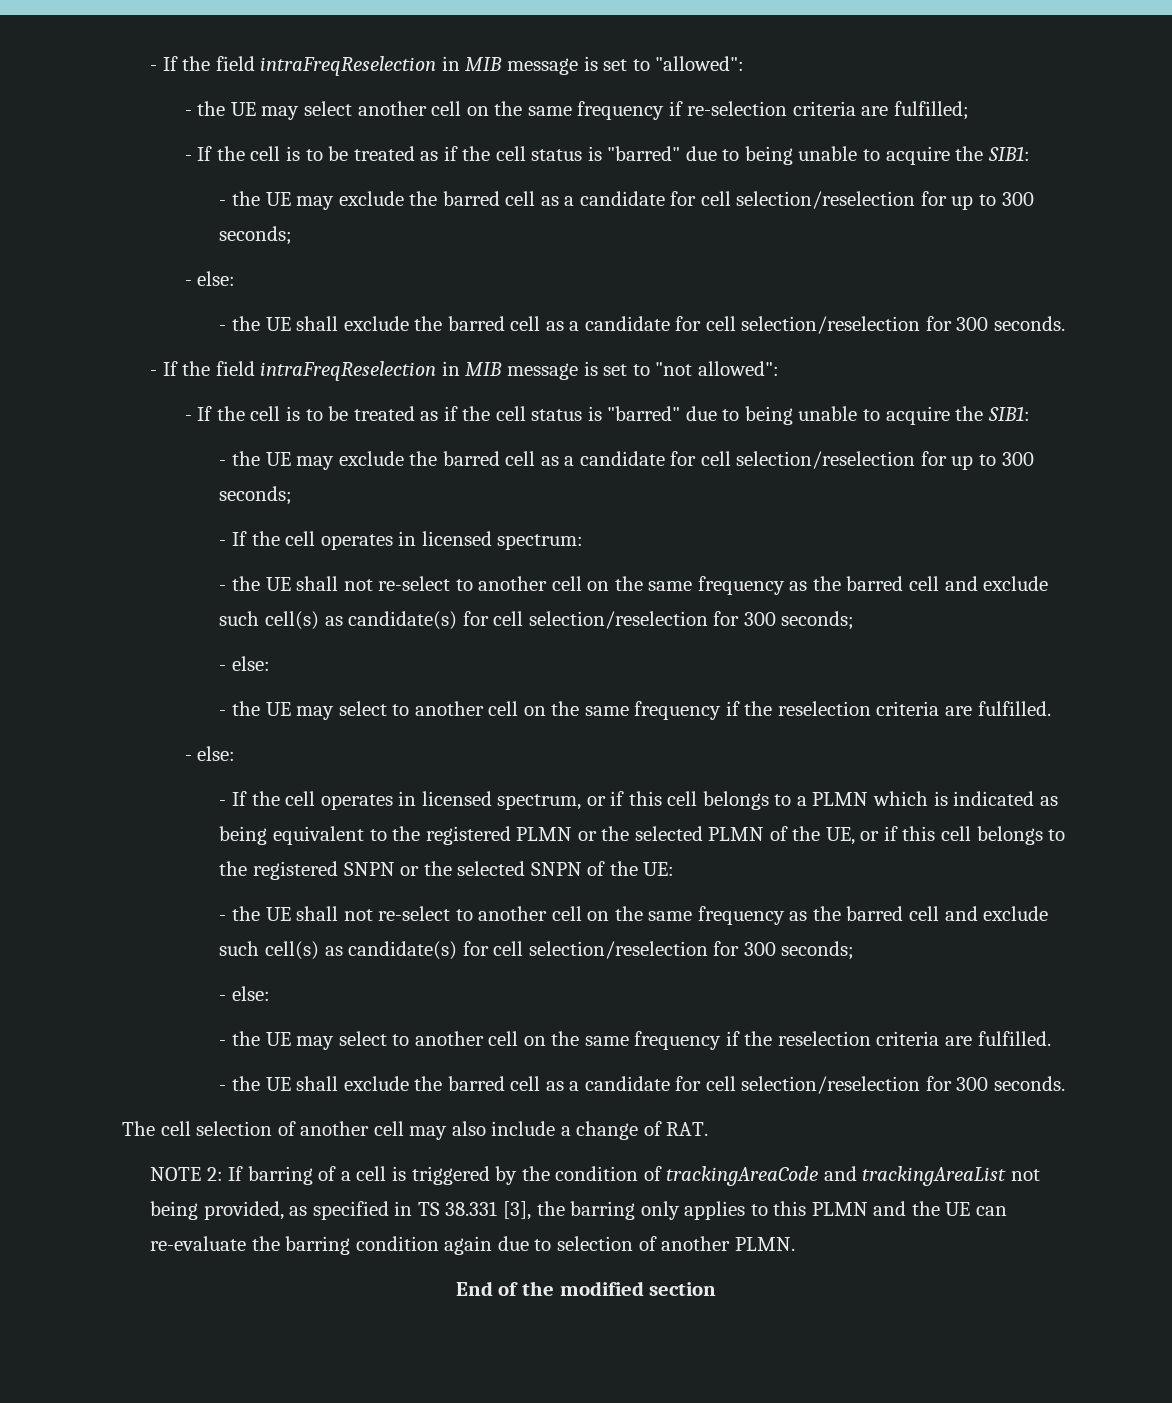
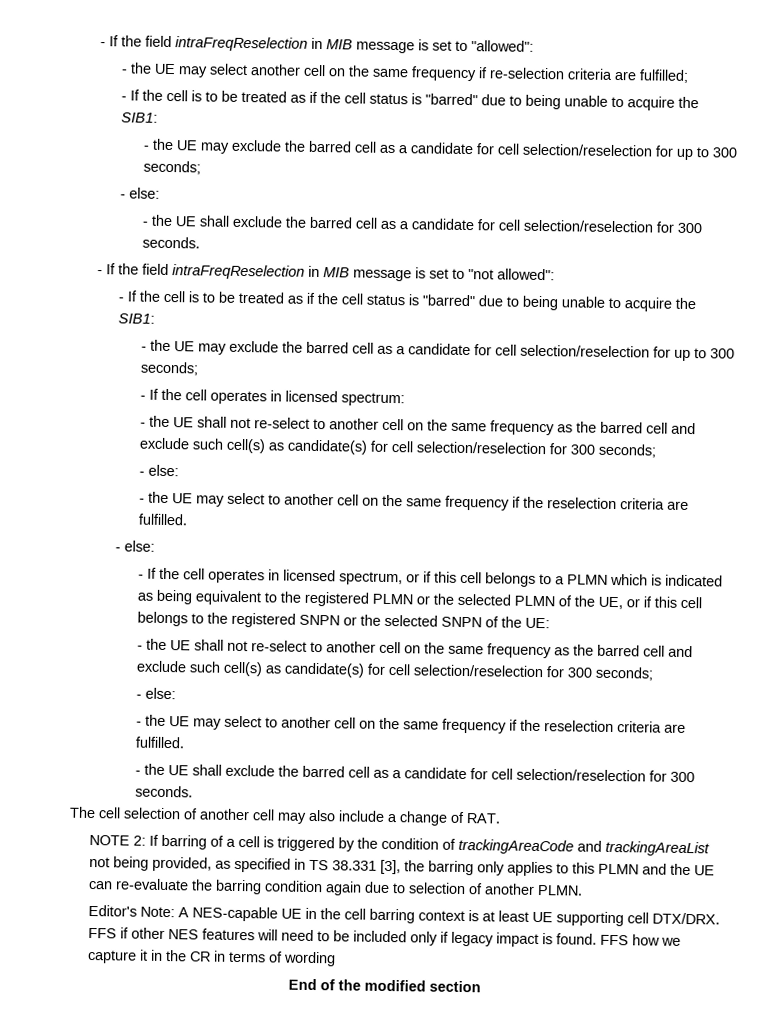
+ Editor's Note: A NES-capable UE in the cell barring context is at least UE supporting cell DTX/DRX. FFS if other NES features will need to be included only if legacy impact is found. FFS how we capture it in the CR in terms of wording

